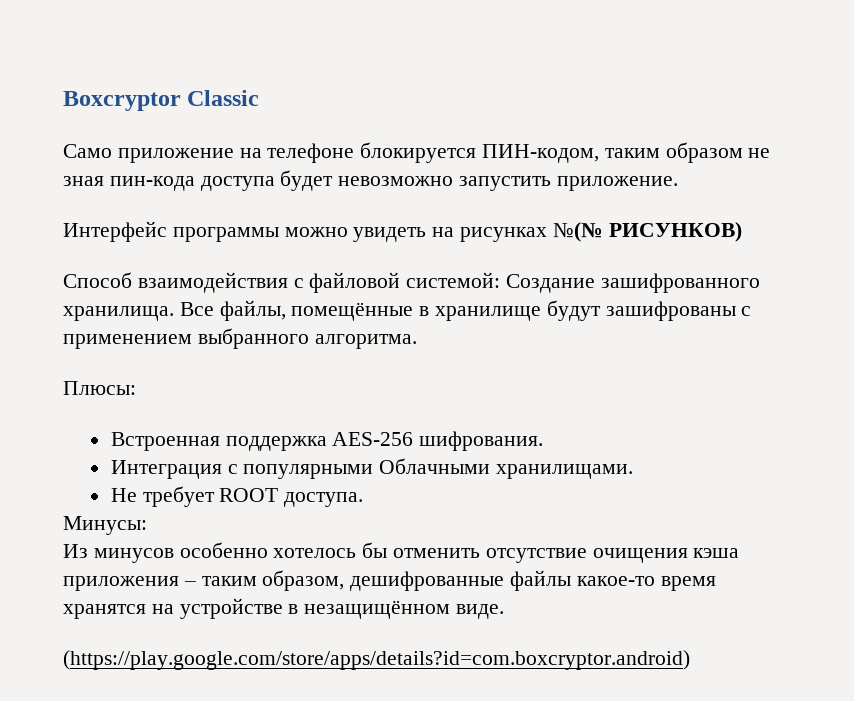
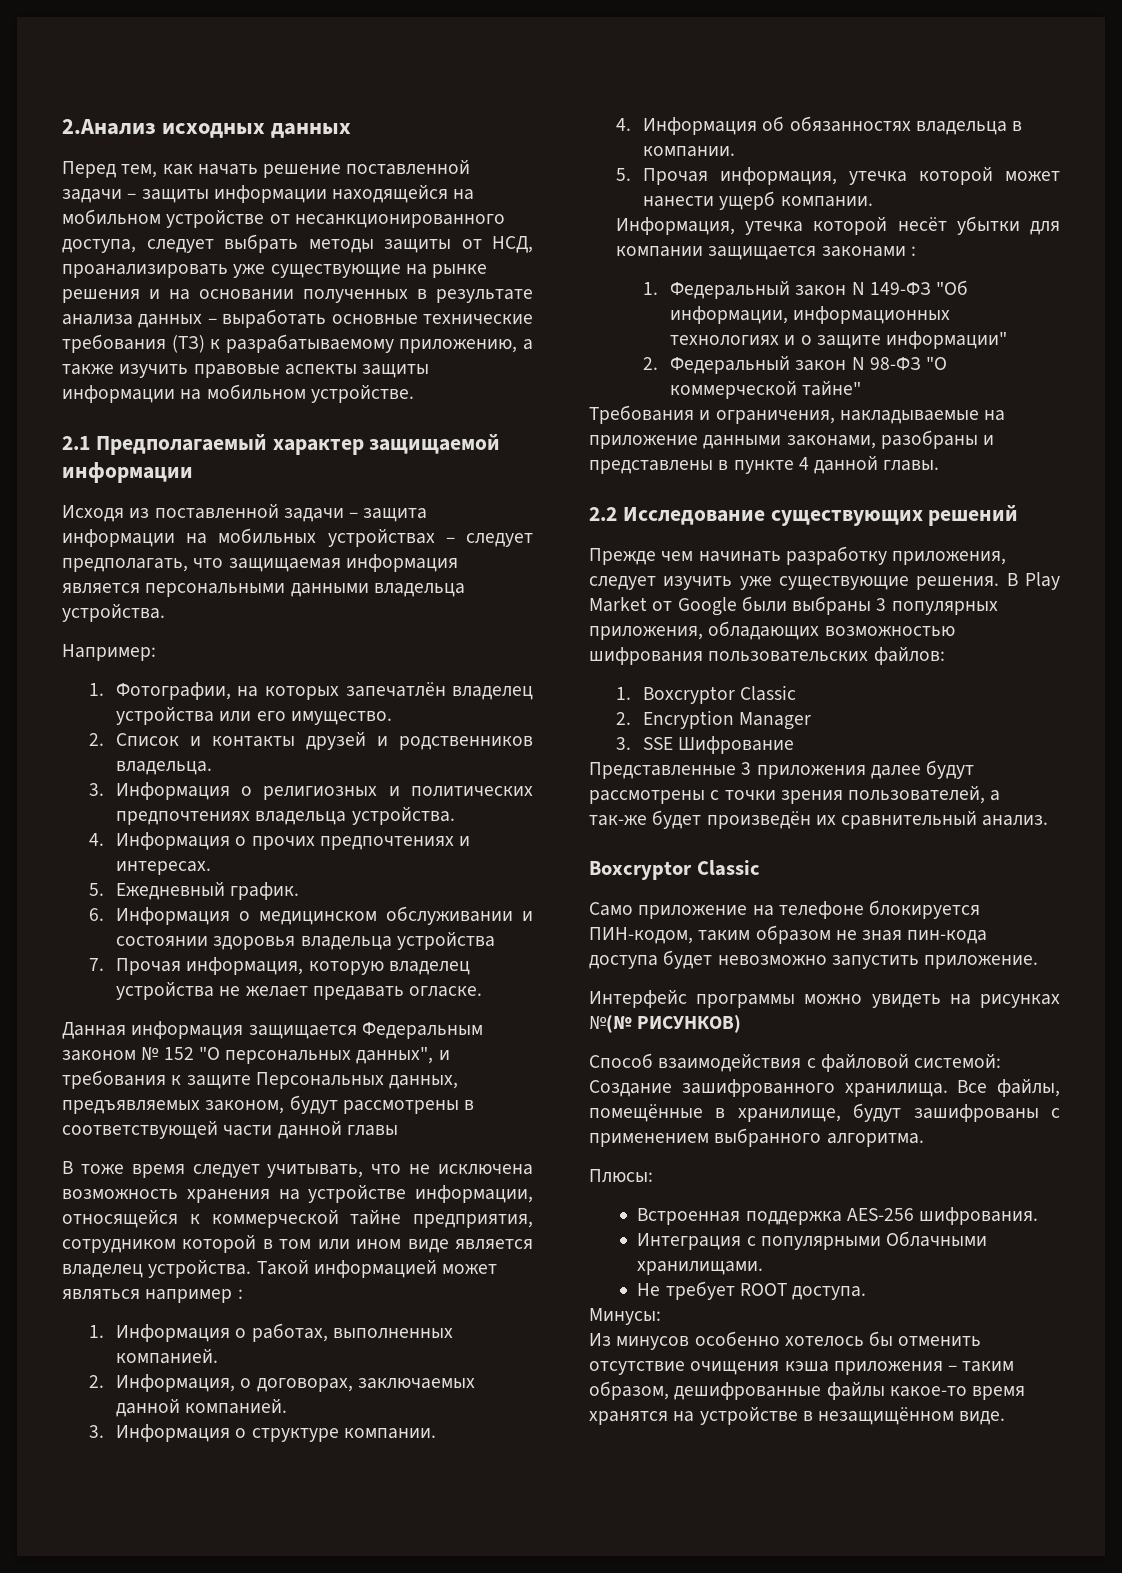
+ 2.Анализ исходных данных
+ Перед тем, как начать решение поставленной задачи – защиты информации находящейся на мобильном устройстве от несанкционированного доступа, следует выбрать методы защиты от НСД, проанализировать уже существующие на рынке решения и на основании полученных в результате анализа данных – выработать основные технические требования (ТЗ) к разрабатываемому приложению, а также изучить правовые аспекты защиты информации на мобильном устройстве.
+ 2.1 Предполагаемый характер защищаемой информации
+ Исходя из поставленной задачи – защита информации на мобильных устройствах – следует предполагать, что защищаемая информация является персональными данными владельца устройства.
+ Например:
+ 1. Фотографии, на которых запечатлён владелец устройства или его имущество.
+ 2. Список и контакты друзей и родственников владельца.
+ 3. Информация о религиозных и политических предпочтениях владельца устройства.
+ 4. Информация о прочих предпочтениях и интересах.
+ 5. Ежедневный график.
+ 6. Информация о медицинском обслуживании и состоянии здоровья владельца устройства
+ 7. Прочая информация, которую владелец устройства не желает предавать огласке.
+ Данная информация защищается Федеральным законом № 152 "О персональных данных", и требования к защите Персональных данных, предъявляемых законом, будут рассмотрены в соответствующей части данной главы
+ В тоже время следует учитывать, что не исключена возможность хранения на устройстве информации, относящейся к коммерческой тайне предприятия, сотрудником которой в том или ином виде является владелец устройства. Такой информацией может являться например :
+ 1. Информация о работах, выполненных компанией.
+ 2. Информация, о договорах, заключаемых данной компанией.
+ 3. Информация о структуре компании.
+ 4. Информация об обязанностях владельца в компании.
+ 5. Прочая информация, утечка которой может нанести ущерб компании.
+ Информация, утечка которой несёт убытки для компании защищается законами :
+ 1. Федеральный закон N 149-ФЗ "Об информации, информационных технологиях и о защите информации"
+ 2. Федеральный закон N 98-ФЗ "О коммерческой тайне"
+ Требования и ограничения, накладываемые на приложение данными законами, разобраны и представлены в пункте 4 данной главы.
+ 2.2 Исследование существующих решений
+ Прежде чем начинать разработку приложения, следует изучить уже существующие решения. В Play Market от Google были выбраны 3 популярных приложения, обладающих возможностью шифрования пользовательских файлов:
+ 1. Boxcryptor Classic
+ 2. Encryption Manager
+ 3. SSE Шифрование
+ Представленные 3 приложения далее будут рассмотрены с точки зрения пользователей, а так-же будет произведён их сравнительный анализ.
- Все файлы, помещённые в хранилище будут зашифрованы с применением выбранного алгоритма.
+ Все файлы, помещённые в хранилище, будут зашифрованы с применением выбранного алгоритма.
- (https://play.google.com/store/apps/details?id=com.boxcryptor.android)

